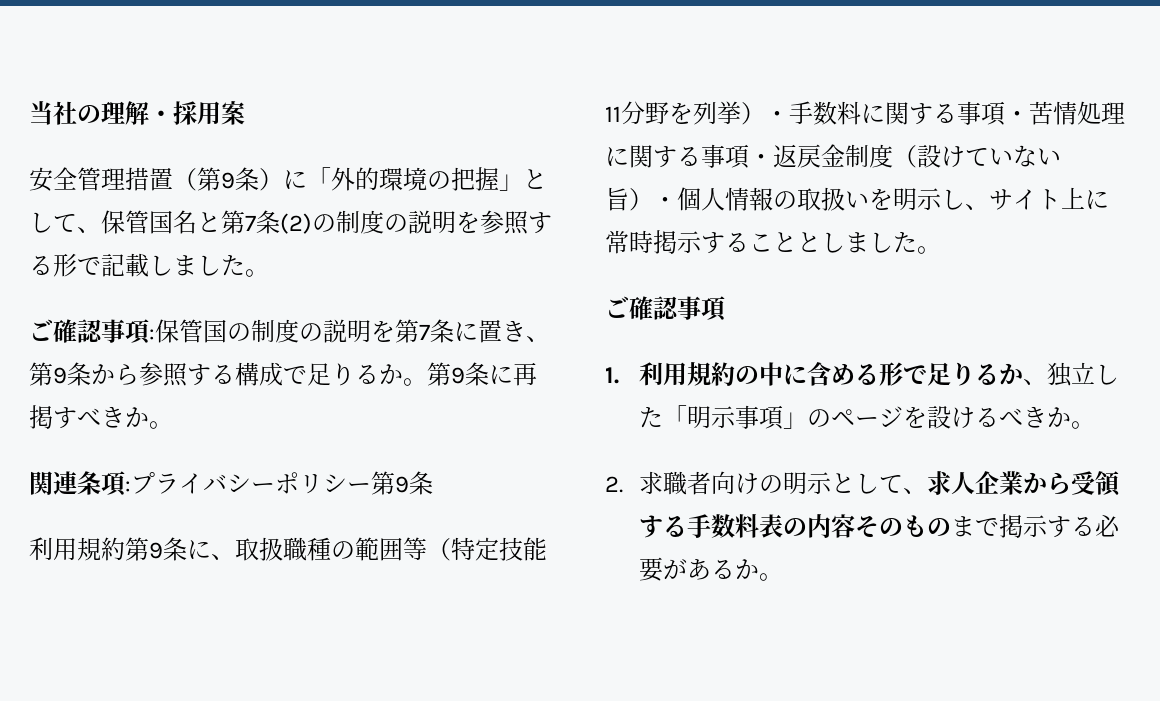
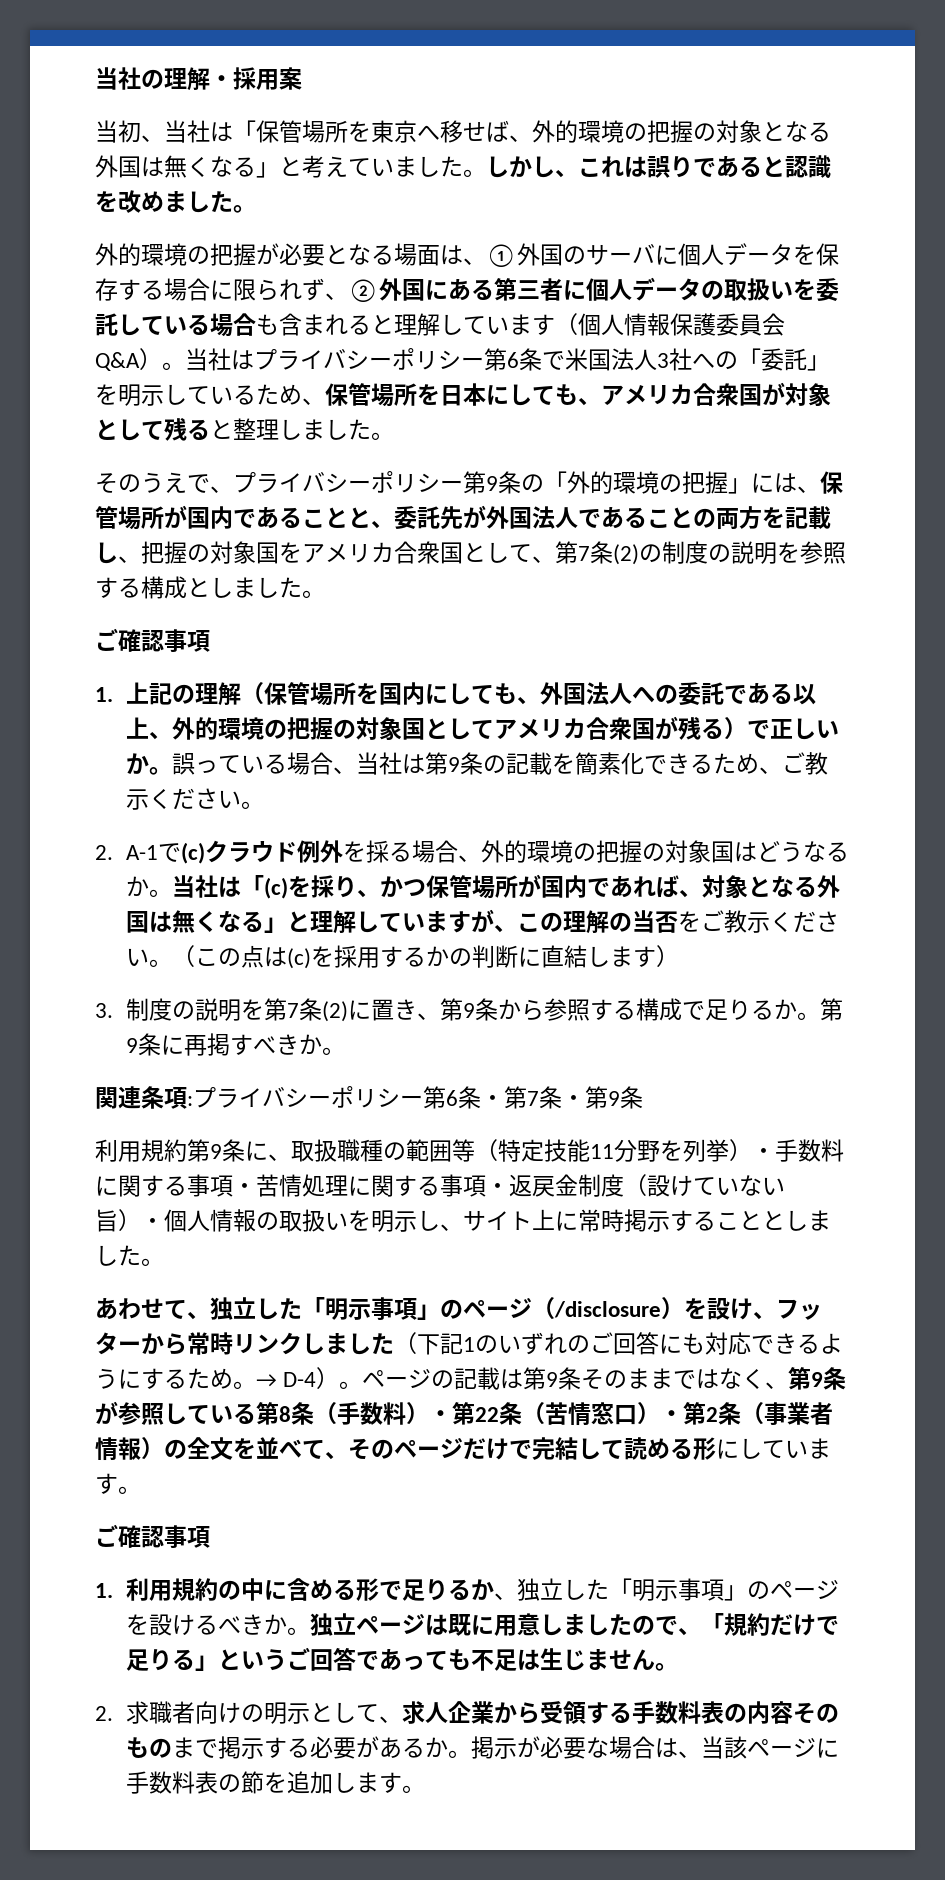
- 安全管理措置（第9条）に「外的環境の把握」として、保管国名と第7条(2)の制度の説明を参照する形で記載しました。
- ご確認事項:保管国の制度の説明を第7条に置き、第9条から参照する構成で足りるか。
+ 当初、当社は「保管場所を東京へ移せば、外的環境の把握の対象となる外国は無くなる」と考えていました。しかし、これは誤りであると認識を改めました。
+ 外的環境の把握が必要となる場面は、①外国のサーバに個人データを保存する場合に限られず、②外国にある第三者に個人データの取扱いを委託している場合も含まれると理解しています（個人情報保護委員会Q&A）。当社はプライバシーポリシー第6条で米国法人3社への「委託」を明示しているため、保管場所を日本にしても、アメリカ合衆国が対象として残ると整理しました。
+ そのうえで、プライバシーポリシー第9条の「外的環境の把握」には、保管場所が国内であることと、委託先が外国法人であることの両方を記載し、把握の対象国をアメリカ合衆国として、第7条(2)の制度の説明を参照する構成としました。
+ ご確認事項
+ 1.上記の理解（保管場所を国内にしても、外国法人への委託である以上、外的環境の把握の対象国としてアメリカ合衆国が残る）で正しいか。誤っている場合、当社は第9条の記載を簡素化できるため、ご教示ください。
+ 2. A-1で(c)クラウド例外を採る場合、外的環境の把握の対象国はどうなるか。当社は「(c)を採り、かつ保管場所が国内であれば、対象となる外国は無くなる」と理解していますが、この理解の当否をご教示ください。（この点は(c)を採用するかの判断に直結します）
+ 3.制度の説明を第7条(2)に置き、第9条から参照する構成で足りるか。
- 関連条項:プライバシーポリシー第9条
+ 関連条項:プライバシーポリシー第6条・第7条・第9条
+ あわせて、独立した「明示事項」のページ（/disclosure）を設け、フッターから常時リンクしました（下記1のいずれのご回答にも対応できるようにするため。→ D-4）。ページの記載は第9条そのままではなく、第9条が参照している第8条（手数料）・第22条（苦情窓口）・第2条（事業者情報）の全文を並べて、そのページだけで完結して読める形にしています。
+ 独立ページは既に用意しましたので、「規約だけで足りる」というご回答であっても不足は生じません。
+ 掲示が必要な場合は、当該ページに手数料表の節を追加します。

